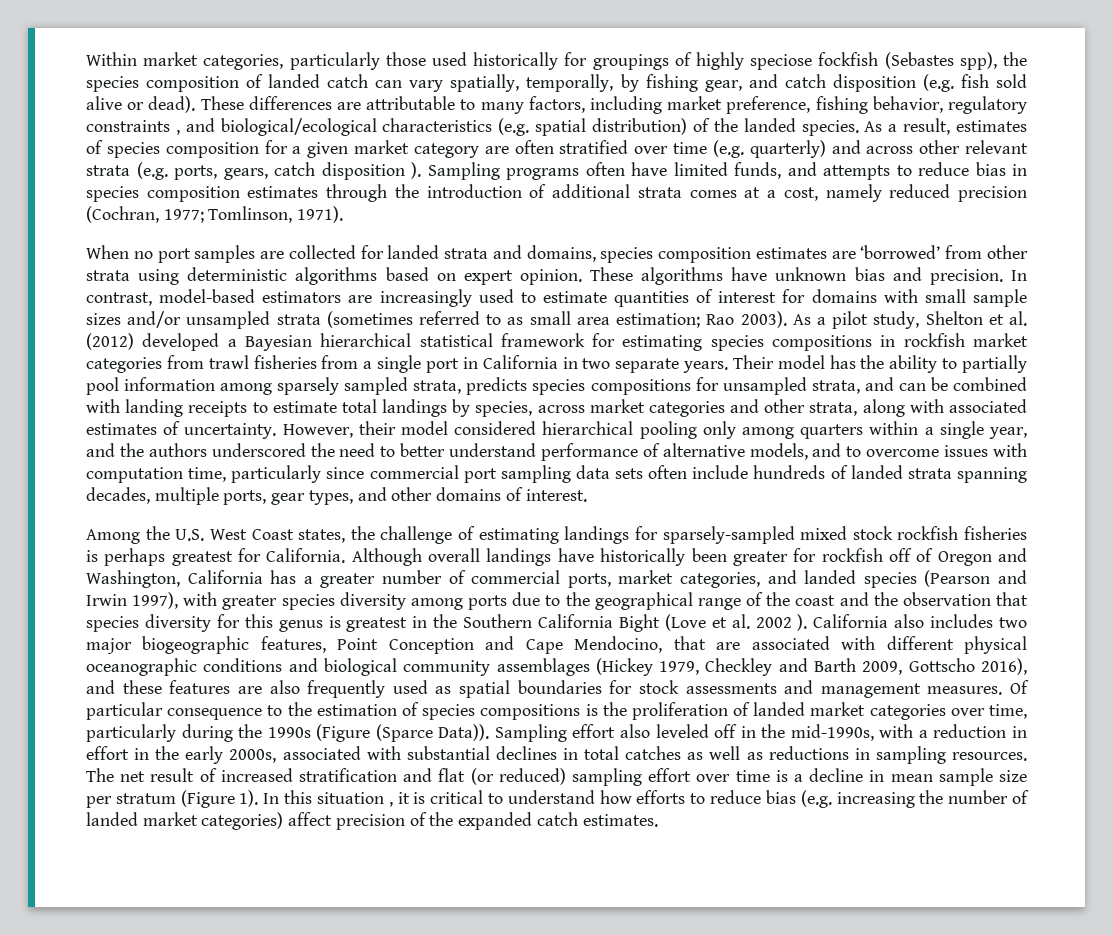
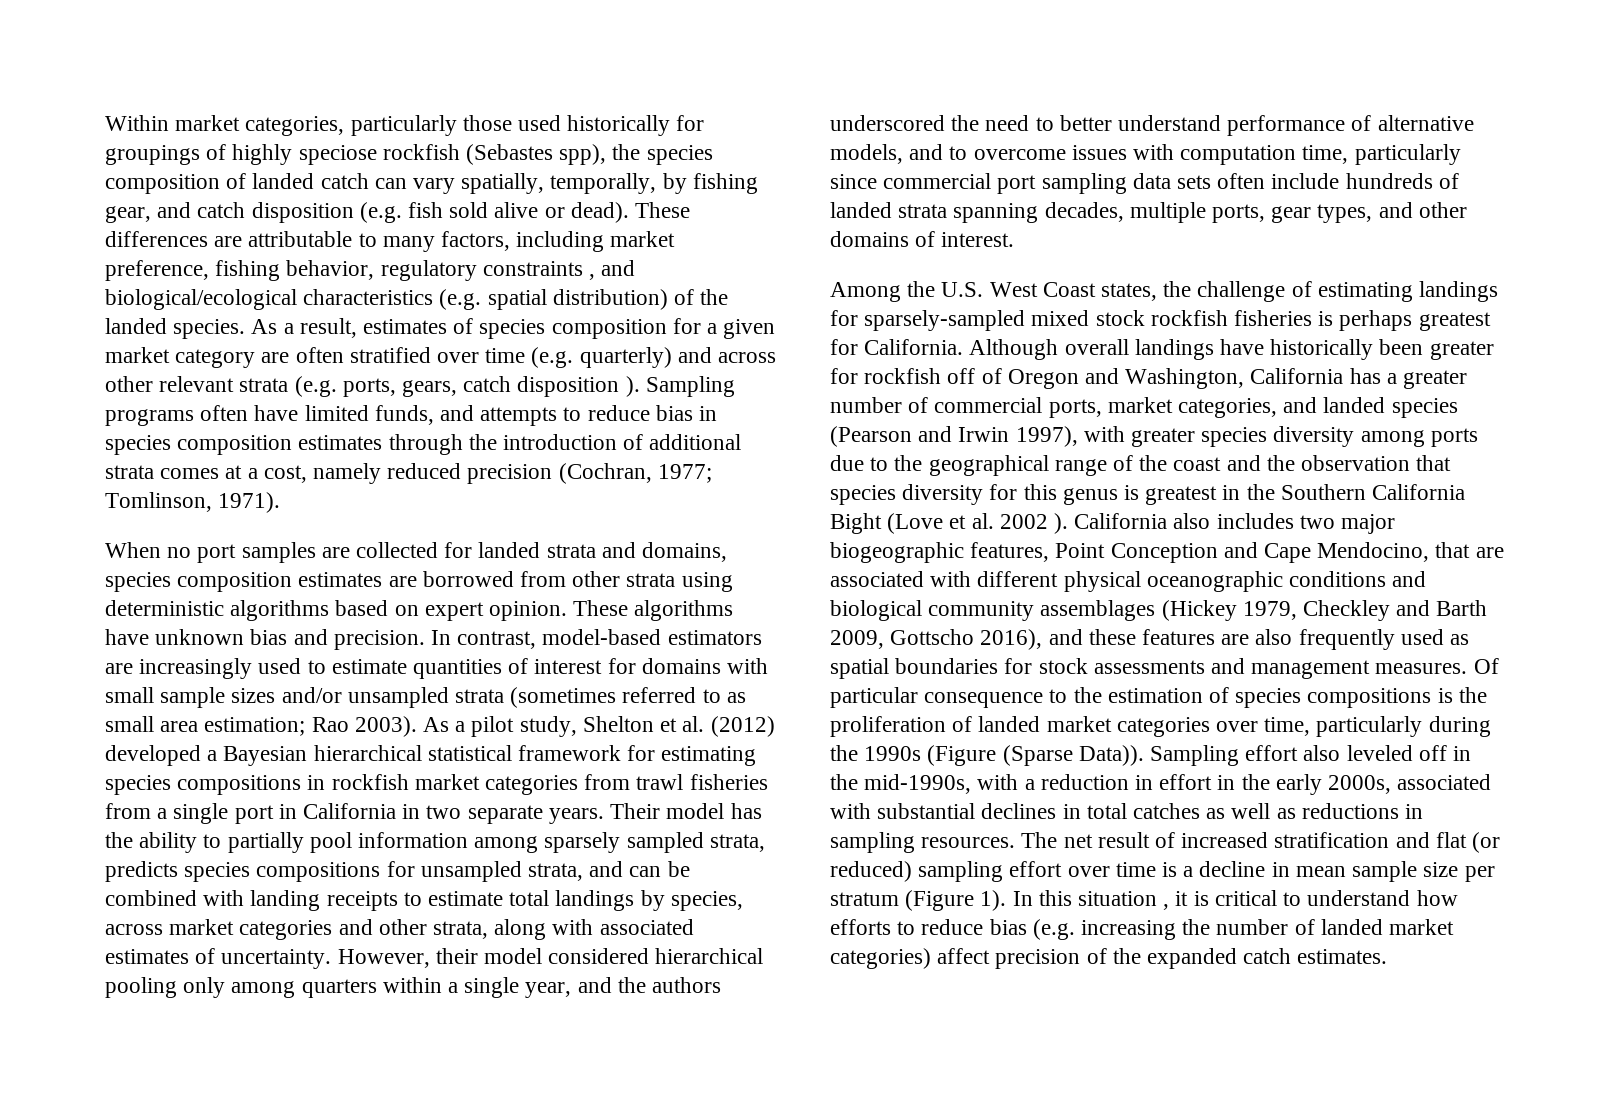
- Within market categories, particularly those used historically for groupings of highly speciose fockfish (Sebastes spp), the species composition of landed catch can vary spatially, temporally, by fishing gear, and catch disposition (e.g. fish sold alive or dead).
+ Within market categories, particularly those used historically for groupings of highly speciose rockfish (Sebastes spp), the species composition of landed catch can vary spatially, temporally, by fishing gear, and catch disposition (e.g. fish sold alive or dead).
- When no port samples are collected for landed strata and domains, species composition estimates are ‘borrowed’ from other strata using deterministic algorithms based on expert opinion.
+ When no port samples are collected for landed strata and domains, species composition estimates are borrowed from other strata using deterministic algorithms based on expert opinion.
- Of particular consequence to the estimation of species compositions is the proliferation of landed market categories over time, particularly during the 1990s (Figure (Sparce Data)).
+ Of particular consequence to the estimation of species compositions is the proliferation of landed market categories over time, particularly during the 1990s (Figure (Sparse Data)).

